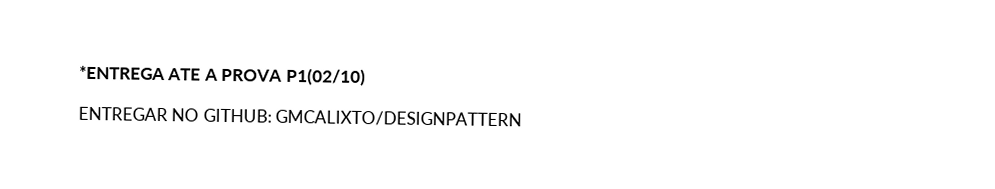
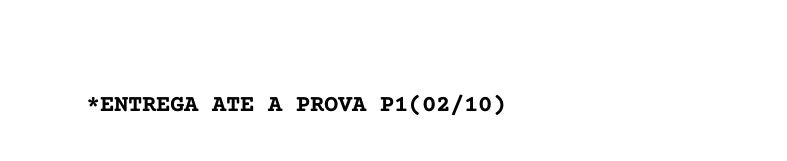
- ENTREGAR NO GITHUB: GMCALIXTO/DESIGNPATTERN

